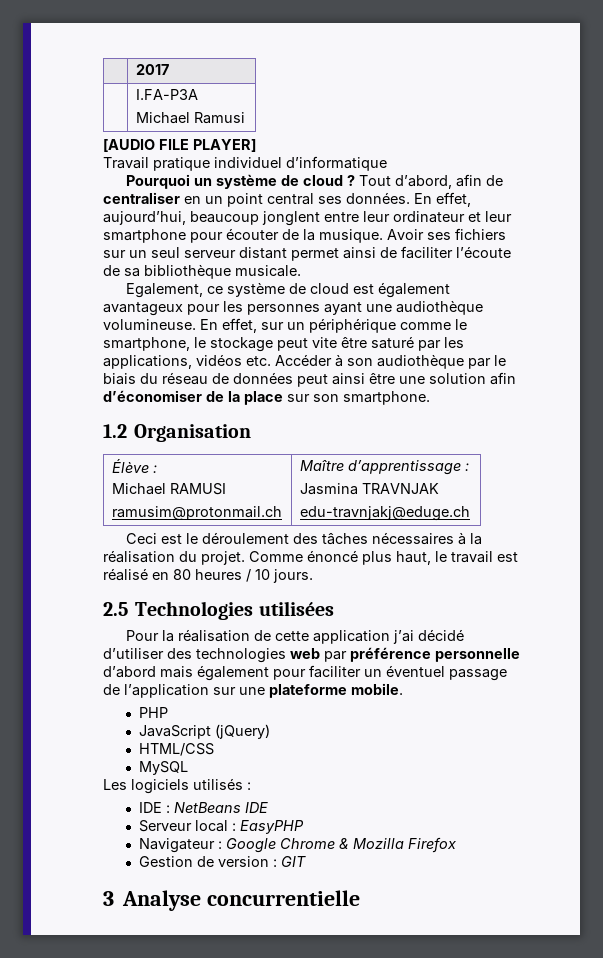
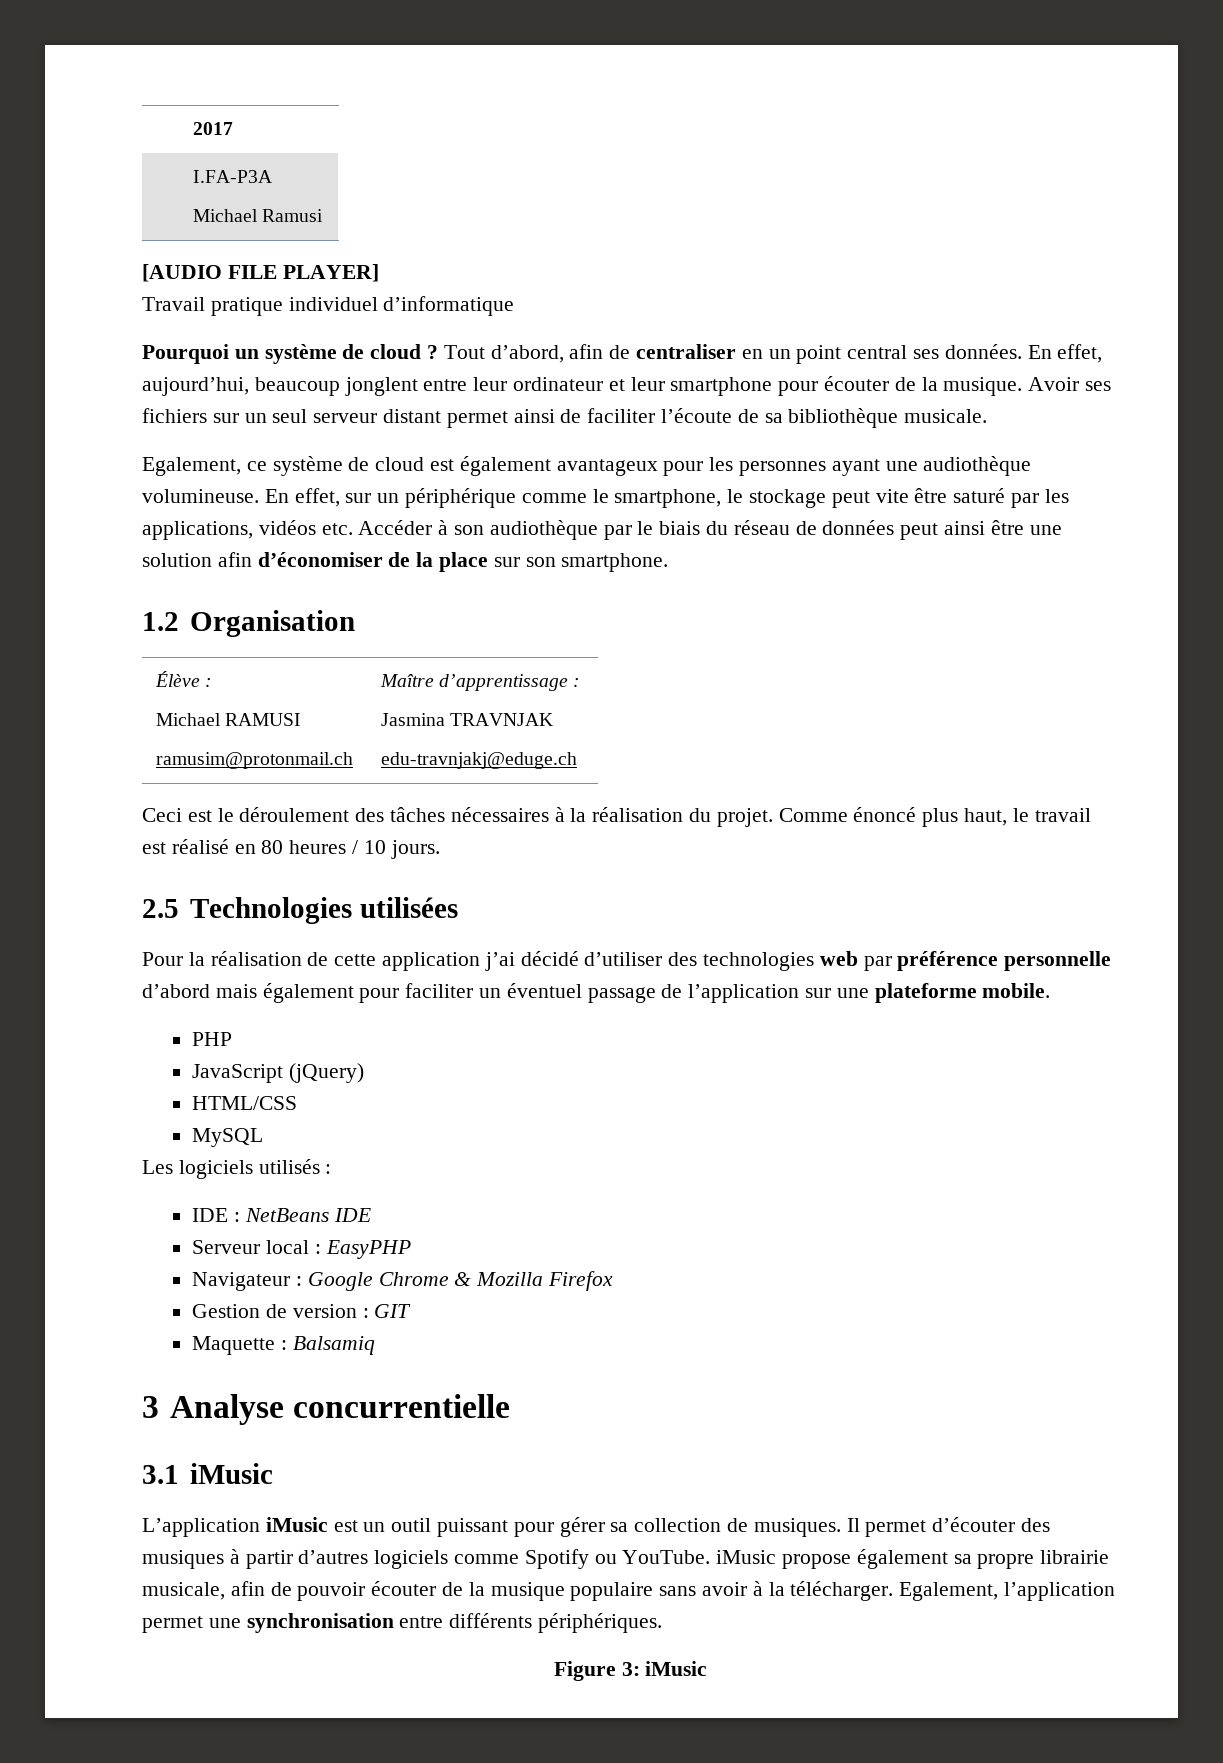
+ Maquette : Balsamiq
+ 3.1 iMusic
+ L’application iMusic est un outil puissant pour gérer sa collection de musiques. Il permet d’écouter des musiques à partir d’autres logiciels comme Spotify ou YouTube. iMusic propose également sa propre librairie musicale, afin de pouvoir écouter de la musique populaire sans avoir à la télécharger. Egalement, l’application permet une synchronisation entre différents périphériques.
+ Figure 3: iMusic

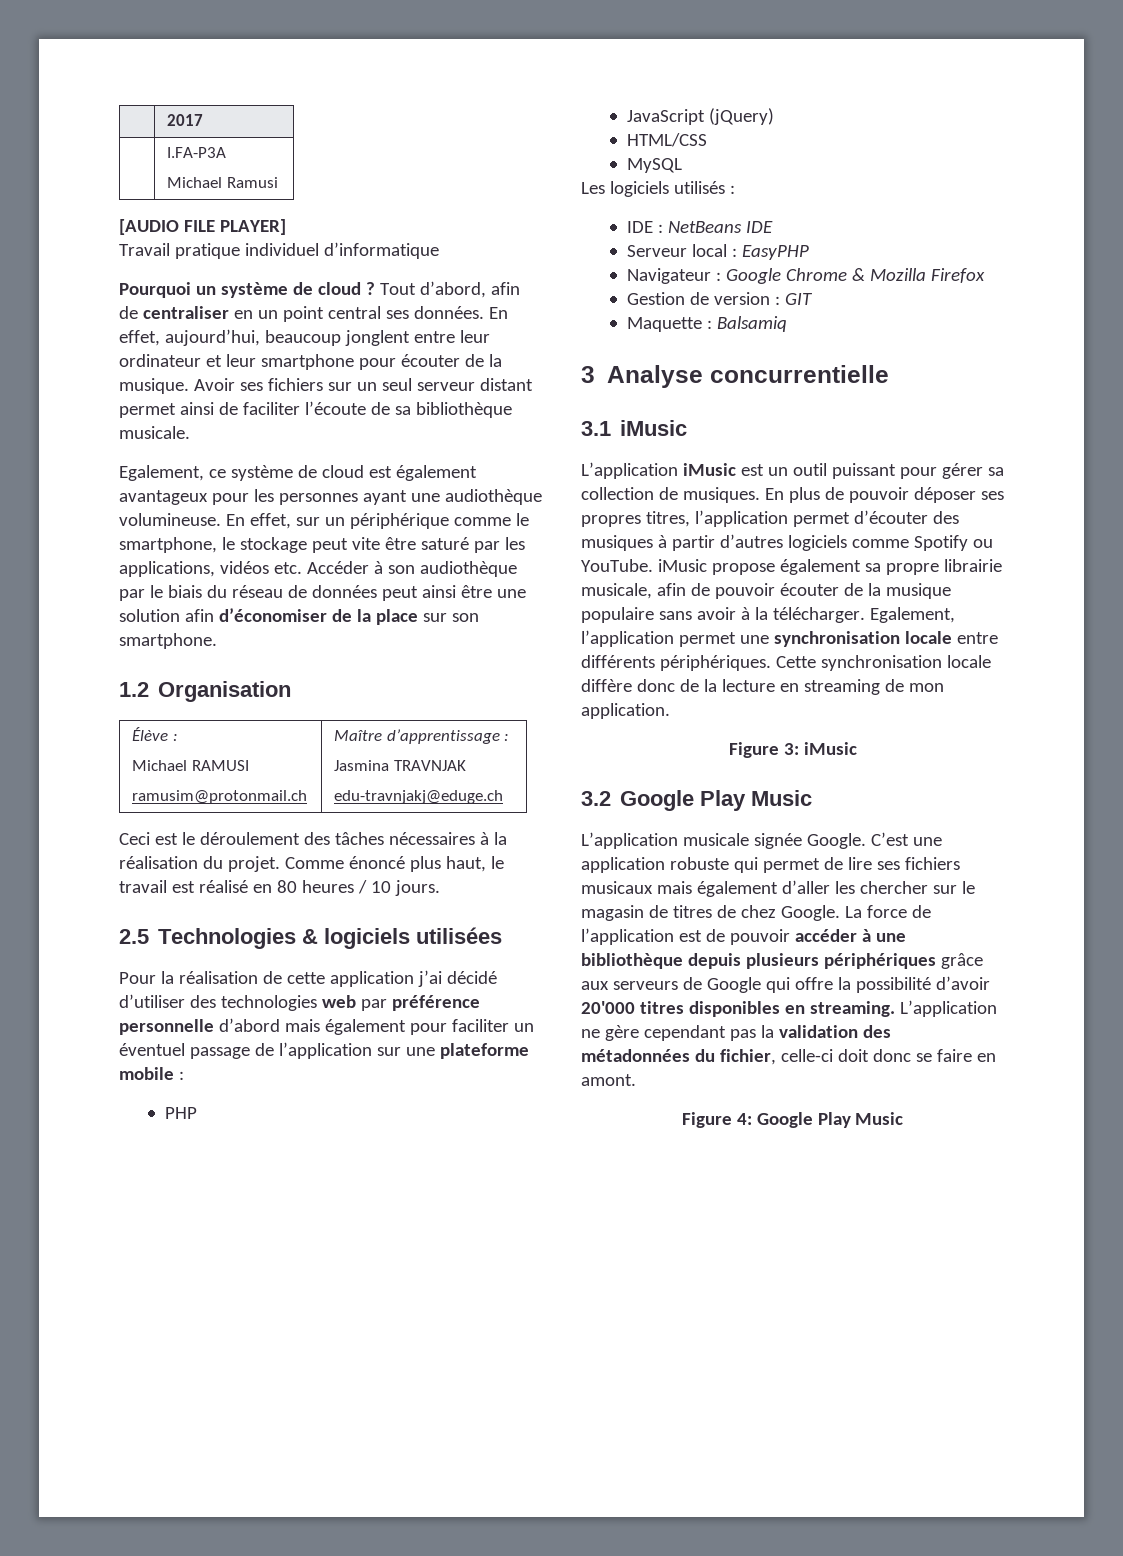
- 2.5 Technologies utilisées
+ 2.5 Technologies & logiciels utilisées
- Pour la réalisation de cette application j’ai décidé d’utiliser des technologies web par préférence personnelle d’abord mais également pour faciliter un éventuel passage de l’application sur une plateforme mobile.
+ Pour la réalisation de cette application j’ai décidé d’utiliser des technologies web par préférence personnelle d’abord mais également pour faciliter un éventuel passage de l’application sur une plateforme mobile :
- Il permet d’écouter des musiques à partir d’autres logiciels comme Spotify ou YouTube. iMusic propose également sa propre librairie musicale, afin de pouvoir écouter de la musique populaire sans avoir à la télécharger.
+ En plus de pouvoir déposer ses propres titres, l’application permet d’écouter des musiques à partir d’autres logiciels comme Spotify ou YouTube. iMusic propose également sa propre librairie musicale, afin de pouvoir écouter de la musique populaire sans avoir à la télécharger.
- Egalement, l’application permet une synchronisation entre différents périphériques.
+ Egalement, l’application permet une synchronisation locale entre différents périphériques. Cette synchronisation locale diffère donc de la lecture en streaming de mon application.
  Figure 3: iMusic
+ 3.2 Google Play Music
+ L’application musicale signée Google. C’est une application robuste qui permet de lire ses fichiers musicaux mais également d’aller les chercher sur le magasin de titres de chez Google. La force de l’application est de pouvoir accéder à une bibliothèque depuis plusieurs périphériques grâce aux serveurs de Google qui offre la possibilité d’avoir 20'000 titres disponibles en streaming. L’application ne gère cependant pas la validation des métadonnées du fichier, celle-ci doit donc se faire en amont.
+ Figure 4: Google Play Music

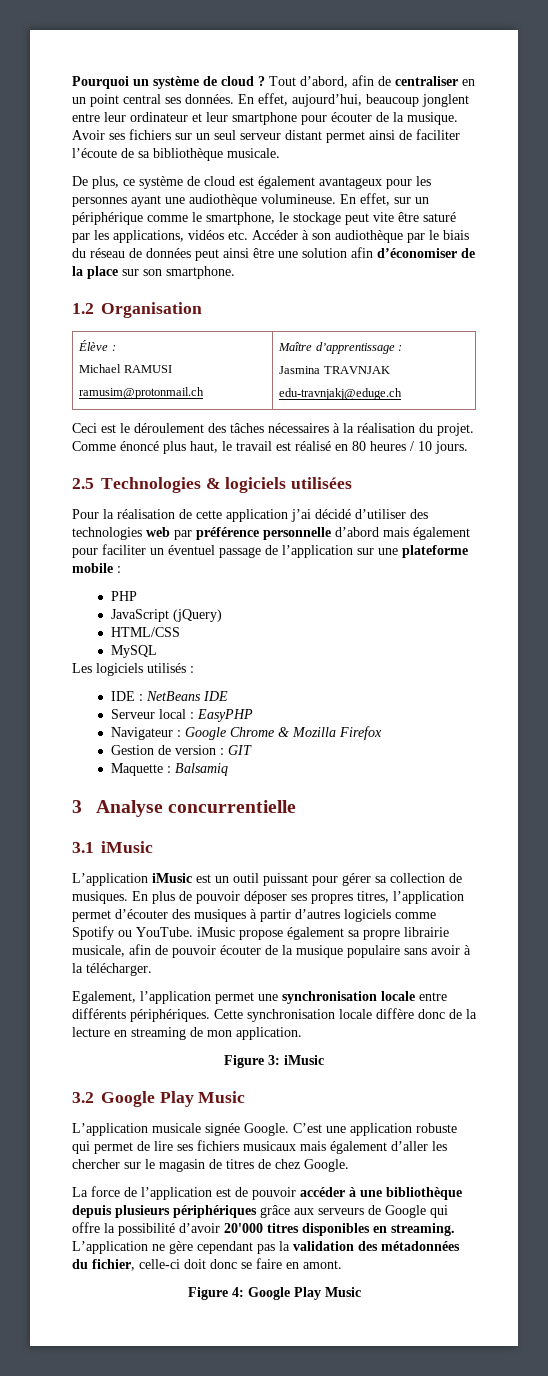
- | 2017
- | I.FA-P3A
- Michael Ramusi
- [AUDIO FILE PLAYER]
- Travail pratique individuel d’informatique
- Egalement, ce système de cloud est également avantageux pour les personnes ayant une audiothèque volumineuse.
+ De plus, ce système de cloud est également avantageux pour les personnes ayant une audiothèque volumineuse.
- En plus de pouvoir déposer ses propres titres, l’application permet d’écouter des musiques à partir d’autres logiciels comme Spotify ou YouTube. iMusic propose également sa propre librairie musicale, afin de pouvoir écouter de la musique populaire sans avoir à la télécharger. Egalement, l’application permet une synchronisation locale entre différents périphériques.
+ En plus de pouvoir déposer ses propres titres, l’application permet d’écouter des musiques à partir d’autres logiciels comme Spotify ou YouTube. iMusic propose également sa propre librairie musicale, afin de pouvoir écouter de la musique populaire sans avoir à la télécharger.
+ Egalement, l’application permet une synchronisation locale entre différents périphériques.
- C’est une application robuste qui permet de lire ses fichiers musicaux mais également d’aller les chercher sur le magasin de titres de chez Google. La force de l’application est de pouvoir accéder à une bibliothèque depuis plusieurs périphériques grâce aux serveurs de Google qui offre la possibilité d’avoir 20'000 titres disponibles en streaming.
+ C’est une application robuste qui permet de lire ses fichiers musicaux mais également d’aller les chercher sur le magasin de titres de chez Google.
+ La force de l’application est de pouvoir accéder à une bibliothèque depuis plusieurs périphériques grâce aux serveurs de Google qui offre la possibilité d’avoir 20'000 titres disponibles en streaming.

